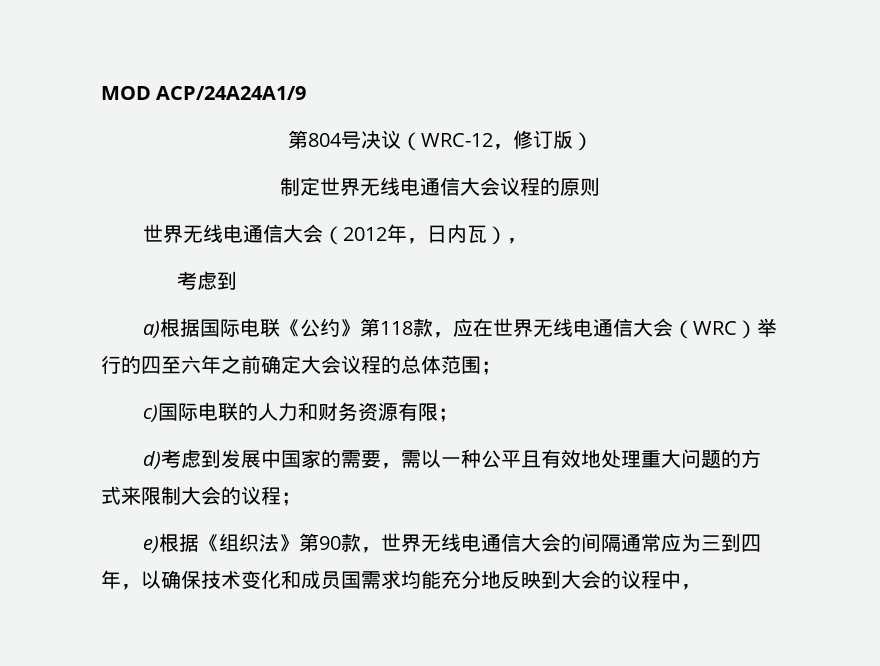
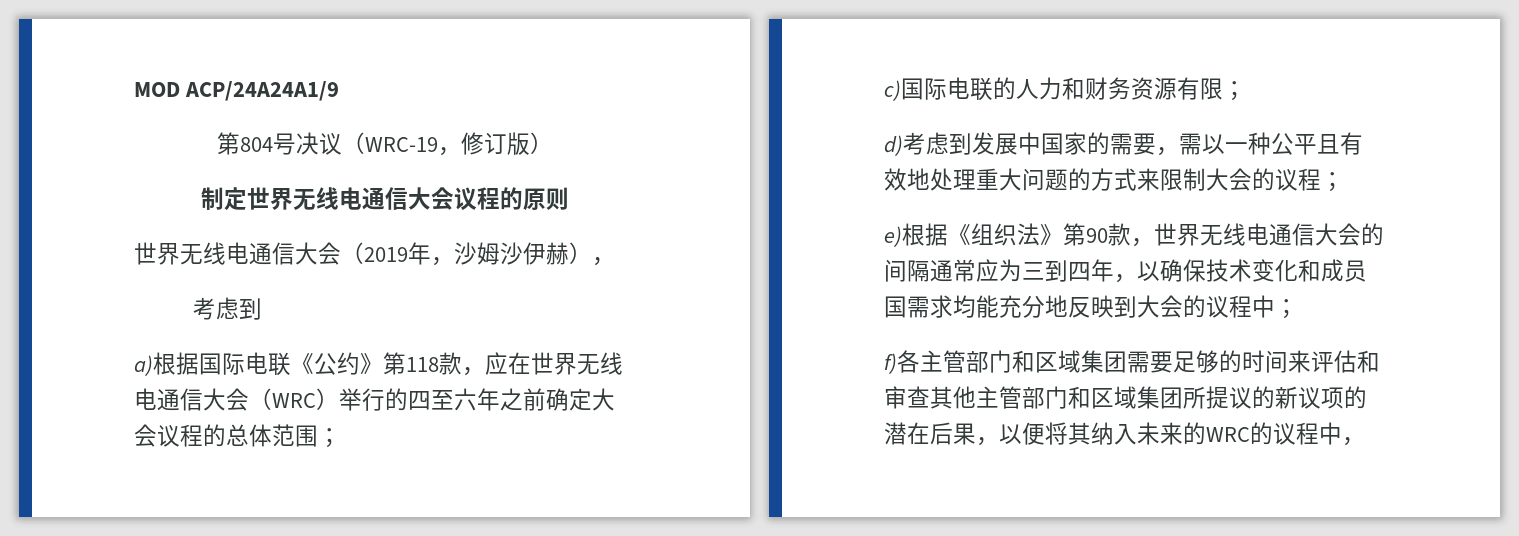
- 第804号决议（WRC-12，修订版）
+ 第804号决议（WRC-19，修订版）
- 世界无线电通信大会（2012年，日内瓦），
+ 世界无线电通信大会（2019年，沙姆沙伊赫），
- e)根据《组织法》第90款，世界无线电通信大会的间隔通常应为三到四年，以确保技术变化和成员国需求均能充分地反映到大会的议程中，
+ e)根据《组织法》第90款，世界无线电通信大会的间隔通常应为三到四年，以确保技术变化和成员国需求均能充分地反映到大会的议程中；
+ f)各主管部门和区域集团需要足够的时间来评估和审查其他主管部门和区域集团所提议的新议项的潜在后果，以便将其纳入未来的WRC的议程中，

